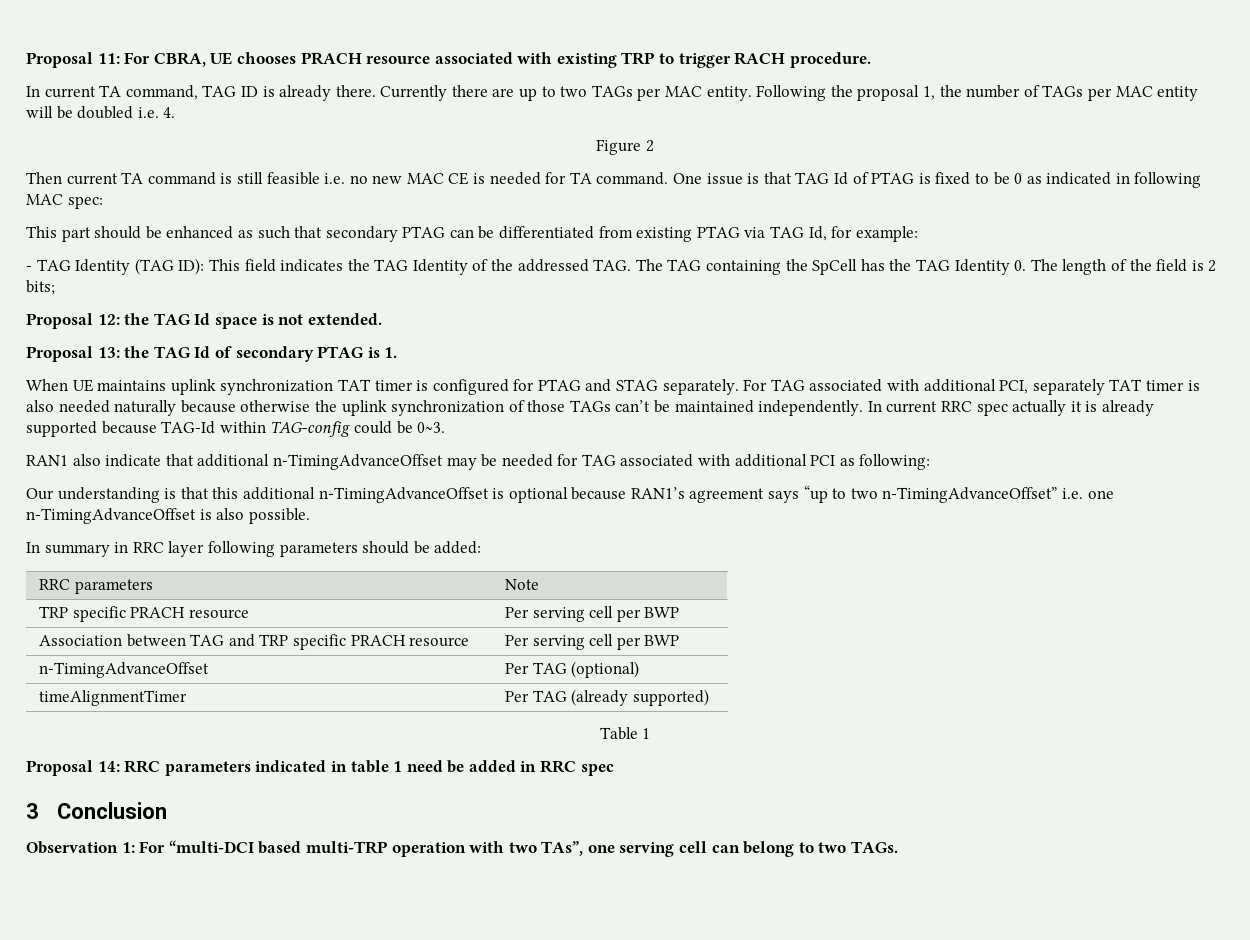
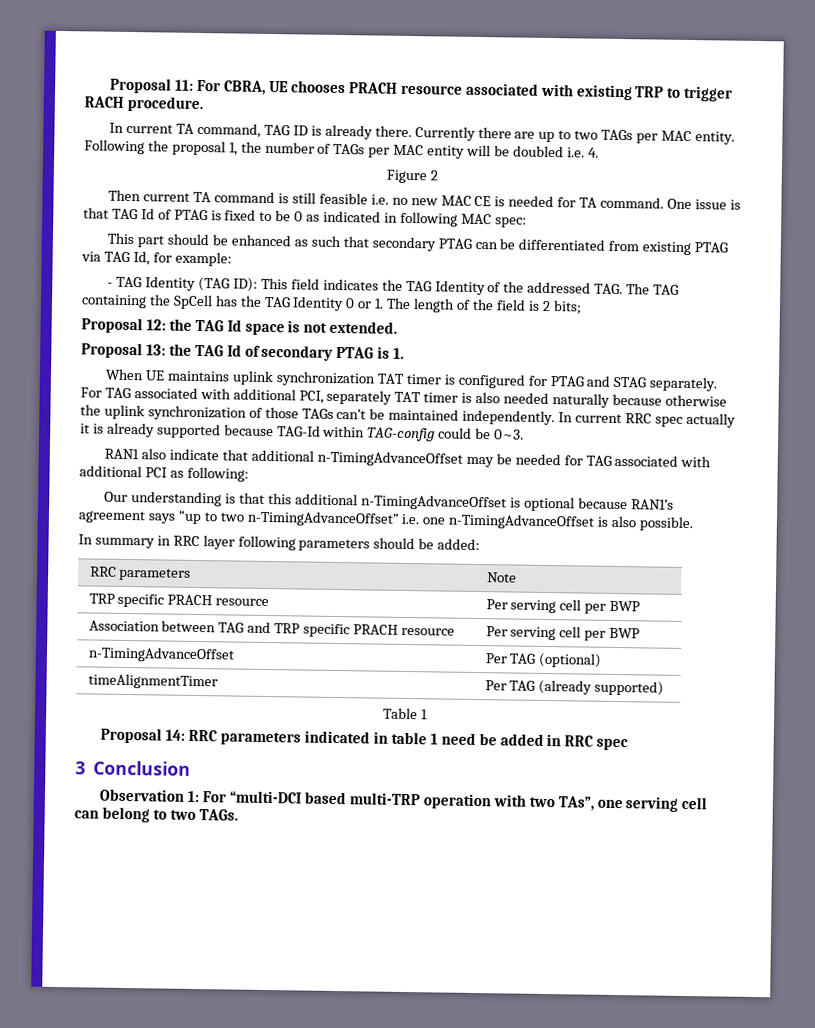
- - TAG Identity (TAG ID): This field indicates the TAG Identity of the addressed TAG. The TAG containing the SpCell has the TAG Identity 0. The length of the field is 2 bits;
+ - TAG Identity (TAG ID): This field indicates the TAG Identity of the addressed TAG. The TAG containing the SpCell has the TAG Identity 0 or 1. The length of the field is 2 bits;

